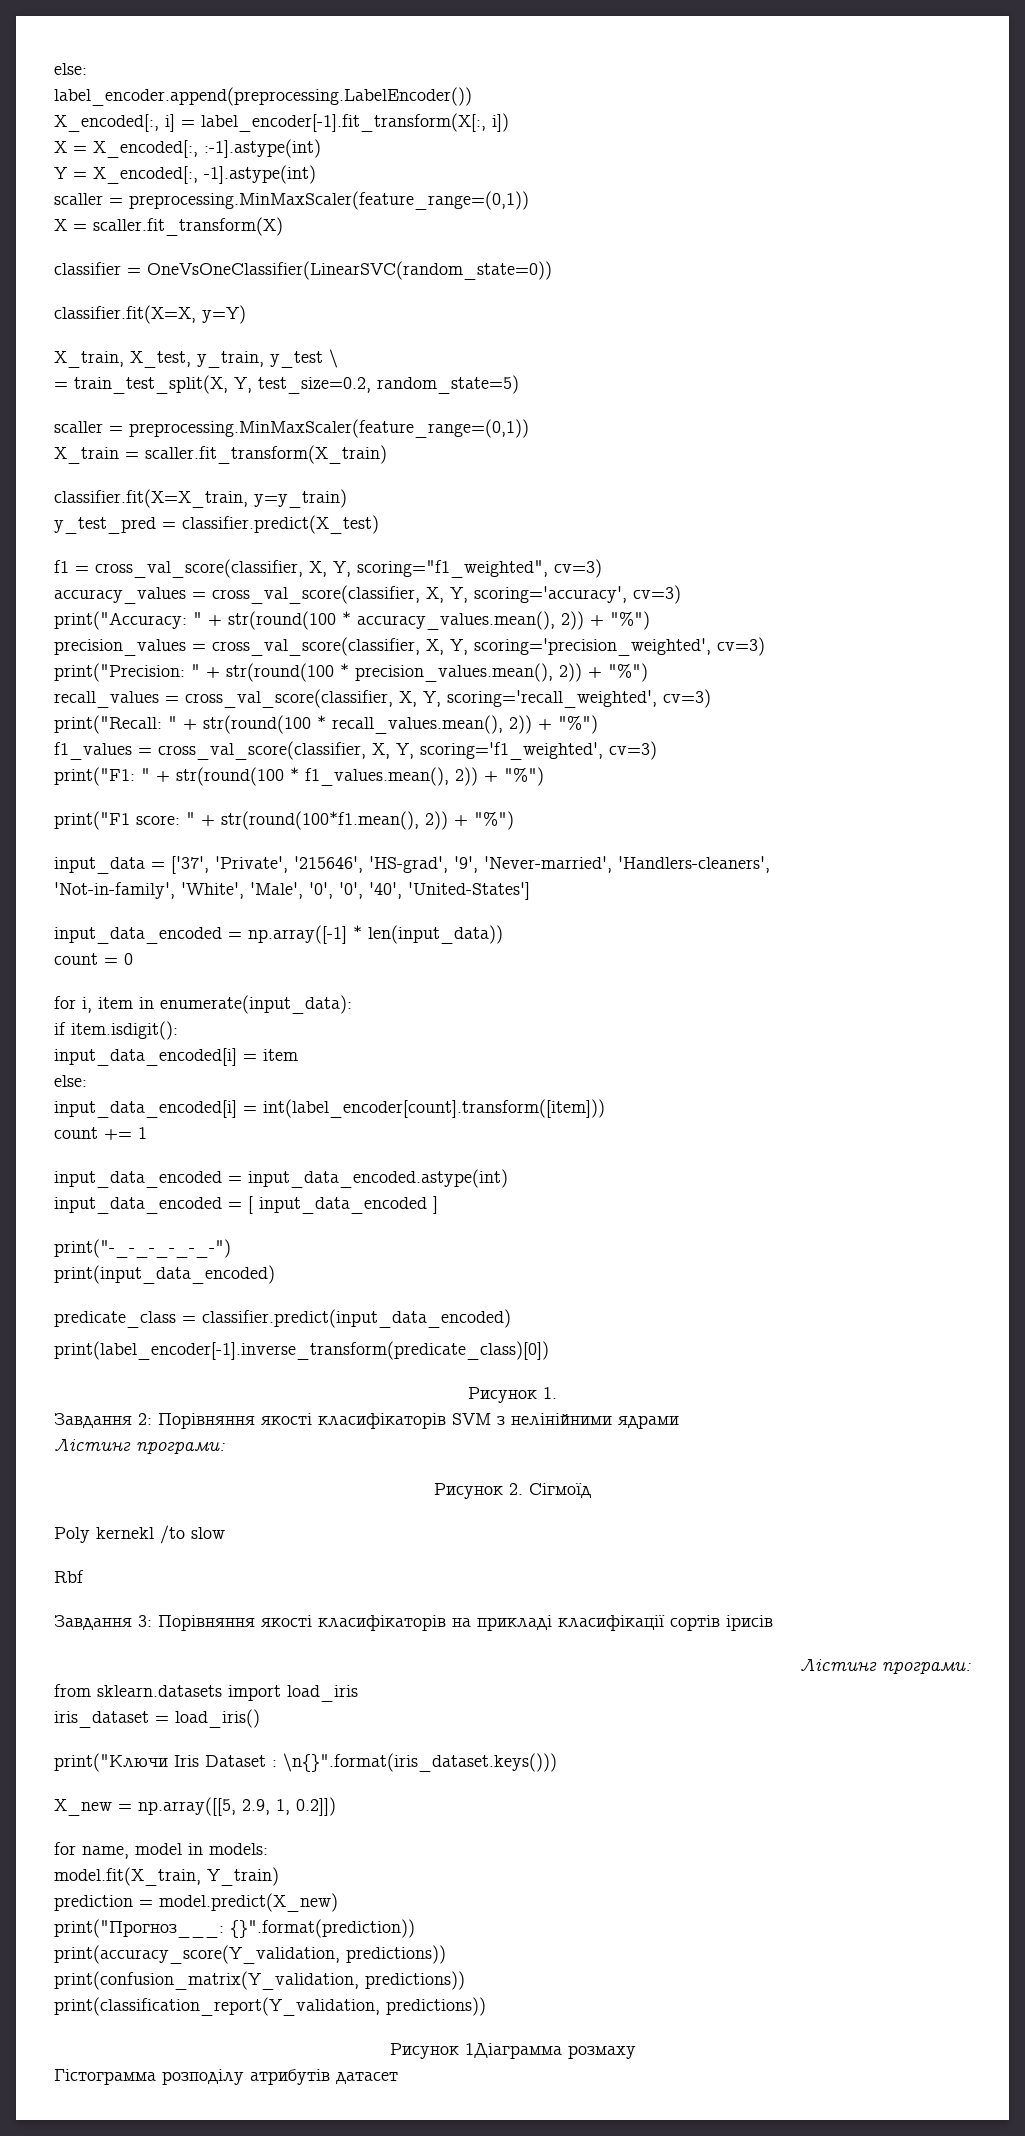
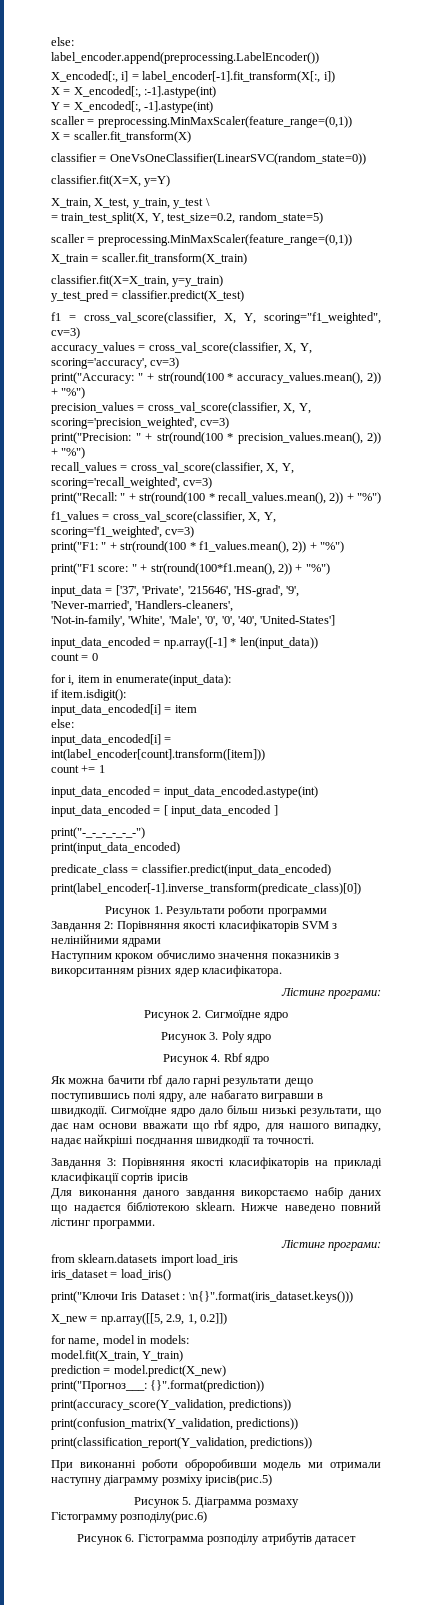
- Рисунок 1.
+ Рисунок 1. Результати роботи программи
  Завдання 2: Порівняння якості класифікаторів SVM з нелінійними ядрами
+ Наступним кроком обчислимо значення показників з викорситанням різних ядер класифікатора.
  Лістинг програми:
- Рисунок 2. Сігмоїд
- Poly kernekl /to slow
- Rbf
+ Рисунок 2. Сигмоїдне ядро
+ Рисунок 3. Poly ядро
+ Рисунок 4. Rbf ядро
+ Як можна бачити rbf дало гарні результати дещо поступившись полі ядру, але набагато вигравши в швидкодії. Сигмоїдне ядро дало більш низькі результати, що дає нам основи вважати що rbf ядро, для нашого випадку, надає найкріші поєднання швидкодії та точності.
+ Для виконання даного завдання викорстаємо набір даних що надаєтся бібліотекою sklearn. Нижче наведено повний лістинг программи.
- Рисунок 1Діаграмма розмаху
+ При виконанні роботи оброробивши модель ми отримали наступну діаграмму розміху ірисів(рис.5)
+ Рисунок 5. Діаграмма розмаху
- Гістограмма розподілу атрибутів датасет
+ Гістограмму розподілу(рис.6)
+ Рисунок 6. Гістограмма розподілу атрибутів датасет

